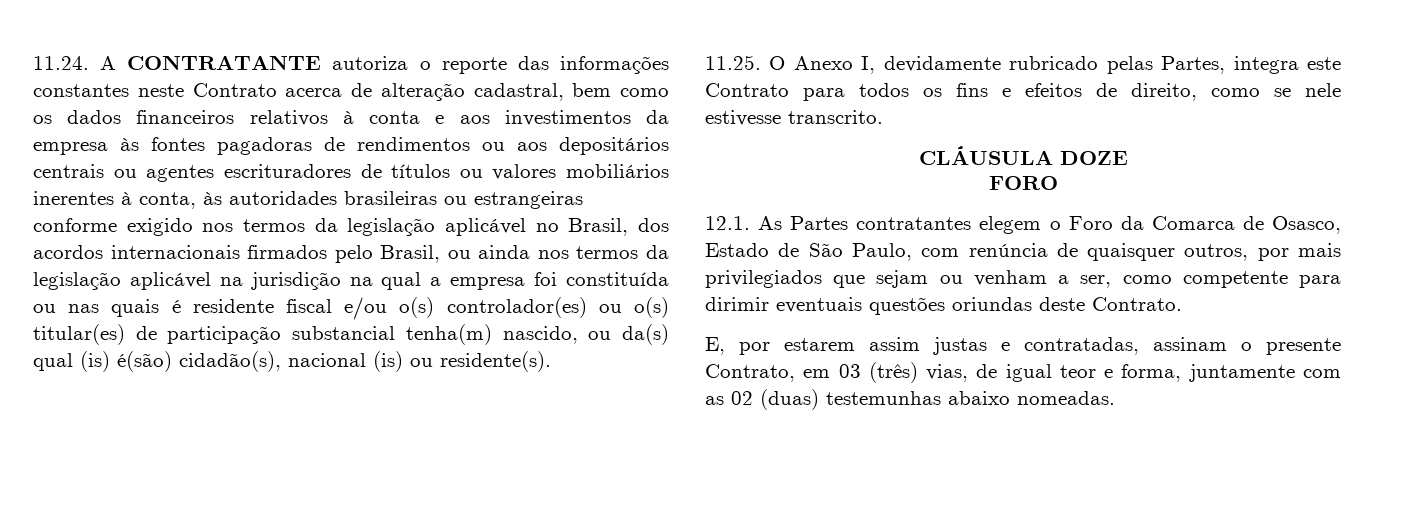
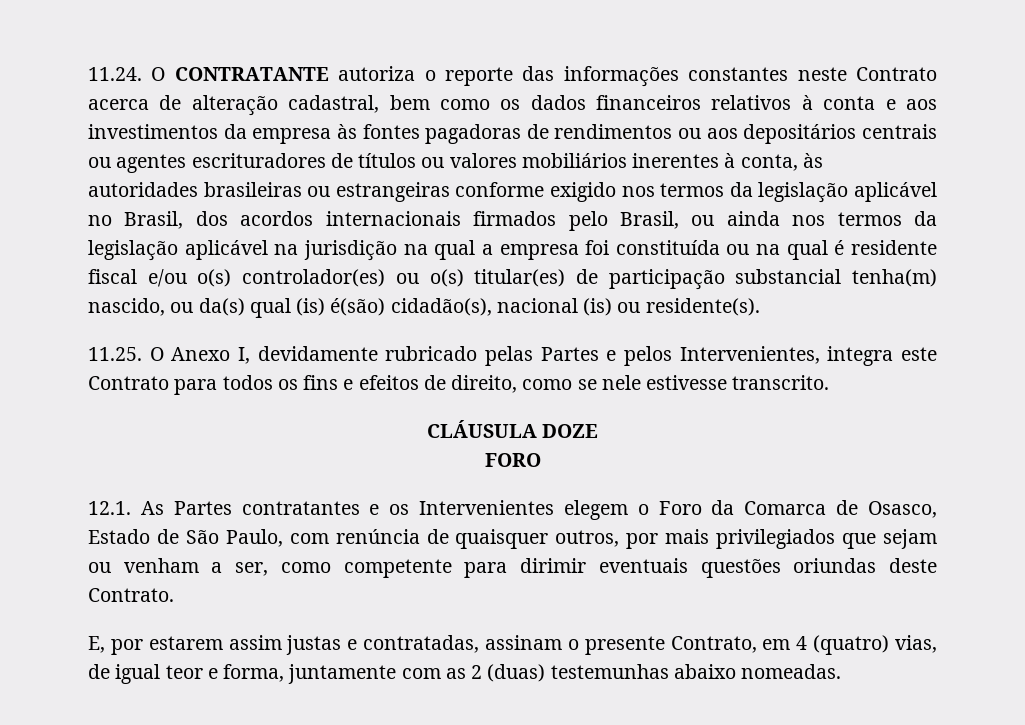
- 11.24. A CONTRATANTE autoriza o reporte das informações constantes neste Contrato acerca de alteração cadastral, bem como os dados financeiros relativos à conta e aos investimentos da empresa às fontes pagadoras de rendimentos ou aos depositários centrais ou agentes escrituradores de títulos ou valores mobiliários inerentes à conta, às autoridades brasileiras ou estrangeiras conforme exigido nos termos da legislação aplicável no Brasil, dos acordos internacionais firmados pelo Brasil, ou ainda nos termos da legislação aplicável na jurisdição na qual a empresa foi constituída ou nas quais é residente fiscal e/ou o(s) controlador(es) ou o(s) titular(es) de participação substancial tenha(m) nascido, ou da(s) qual (is) é(são) cidadão(s), nacional (is) ou residente(s).
+ 11.24. O CONTRATANTE autoriza o reporte das informações constantes neste Contrato acerca de alteração cadastral, bem como os dados financeiros relativos à conta e aos investimentos da empresa às fontes pagadoras de rendimentos ou aos depositários centrais ou agentes escrituradores de títulos ou valores mobiliários inerentes à conta, às autoridades brasileiras ou estrangeiras conforme exigido nos termos da legislação aplicável no Brasil, dos acordos internacionais firmados pelo Brasil, ou ainda nos termos da legislação aplicável na jurisdição na qual a empresa foi constituída ou na qual é residente fiscal e/ou o(s) controlador(es) ou o(s) titular(es) de participação substancial tenha(m) nascido, ou da(s) qual (is) é(são) cidadão(s), nacional (is) ou residente(s).
- 11.25. O Anexo I, devidamente rubricado pelas Partes, integra este Contrato para todos os fins e efeitos de direito, como se nele estivesse transcrito.
+ 11.25. O Anexo I, devidamente rubricado pelas Partes e pelos Intervenientes, integra este Contrato para todos os fins e efeitos de direito, como se nele estivesse transcrito.
- 12.1. As Partes contratantes elegem o Foro da Comarca de Osasco, Estado de São Paulo, com renúncia de quaisquer outros, por mais privilegiados que sejam ou venham a ser, como competente para dirimir eventuais questões oriundas deste Contrato.
+ 12.1. As Partes contratantes e os Intervenientes elegem o Foro da Comarca de Osasco, Estado de São Paulo, com renúncia de quaisquer outros, por mais privilegiados que sejam ou venham a ser, como competente para dirimir eventuais questões oriundas deste Contrato.
- E, por estarem assim justas e contratadas, assinam o presente Contrato, em 03 (três) vias, de igual teor e forma, juntamente com as 02 (duas) testemunhas abaixo nomeadas.
+ E, por estarem assim justas e contratadas, assinam o presente Contrato, em 4 (quatro) vias, de igual teor e forma, juntamente com as 2 (duas) testemunhas abaixo nomeadas.

